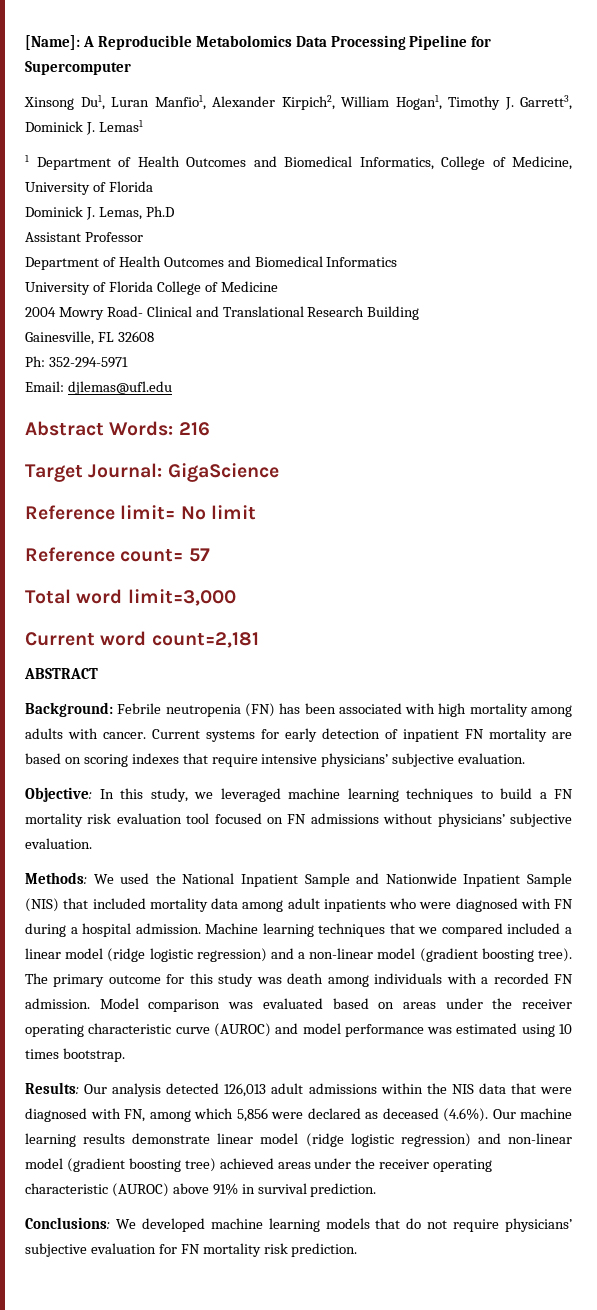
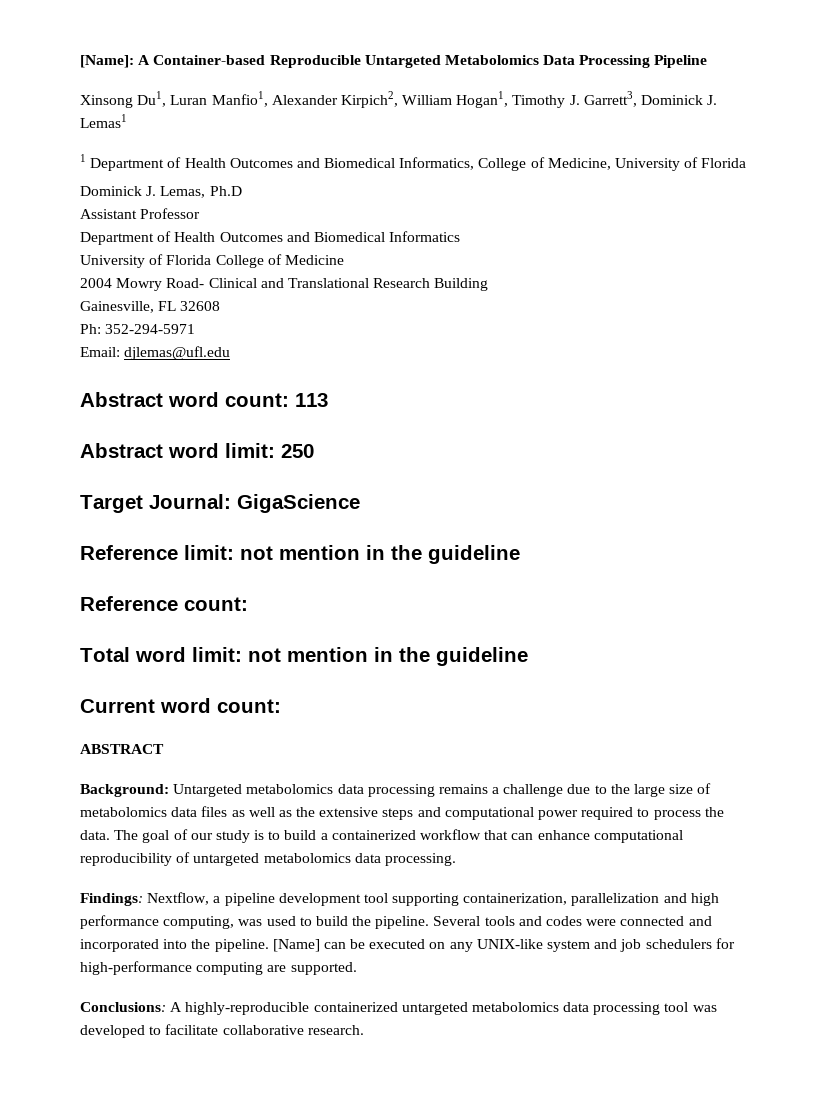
- [Name]: A Reproducible Metabolomics Data Processing Pipeline for Supercomputer
+ [Name]: A Container-based Reproducible Untargeted Metabolomics Data Processing Pipeline
- Abstract Words: 216
+ Abstract word count: 113
+ Abstract word limit: 250
  Target Journal: GigaScience
- Reference limit= No limit
- Reference count= 57
+ Reference limit: not mention in the guideline
+ Reference count:
- Total word limit=3,000
+ Total word limit: not mention in the guideline
- Current word count=2,181
+ Current word count:
- Background: Febrile neutropenia (FN) has been associated with high mortality among adults with cancer. Current systems for early detection of inpatient FN mortality are based on scoring indexes that require intensive physicians’ subjective evaluation.
- Objective: In this study, we leveraged machine learning techniques to build a FN mortality risk evaluation tool focused on FN admissions without physicians’ subjective evaluation.
- Methods: We used the National Inpatient Sample and Nationwide Inpatient Sample (NIS) that included mortality data among adult inpatients who were diagnosed with FN during a hospital admission. Machine learning techniques that we compared included a linear model (ridge logistic regression) and a non-linear model (gradient boosting tree). The primary outcome for this study was death among individuals with a recorded FN admission. Model comparison was evaluated based on areas under the receiver operating characteristic curve (AUROC) and model performance was estimated using 10 times bootstrap.
- Results: Our analysis detected 126,013 adult admissions within the NIS data that were diagnosed with FN, among which 5,856 were declared as deceased (4.6%). Our machine learning results demonstrate linear model (ridge logistic regression) and non-linear model (gradient boosting tree) achieved areas under the receiver operating characteristic (AUROC) above 91% in survival prediction.
- Conclusions: We developed machine learning models that do not require physicians’ subjective evaluation for FN mortality risk prediction.
+ Background: Untargeted metabolomics data processing remains a challenge due to the large size of metabolomics data files as well as the extensive steps and computational power required to process the data. The goal of our study is to build a containerized workflow that can enhance computational reproducibility of untargeted metabolomics data processing.
+ Findings: Nextflow, a pipeline development tool supporting containerization, parallelization and high performance computing, was used to build the pipeline. Several tools and codes were connected and incorporated into the pipeline. [Name] can be executed on any UNIX-like system and job schedulers for high-performance computing are supported.
+ Conclusions: A highly-reproducible containerized untargeted metabolomics data processing tool was developed to facilitate collaborative research.

